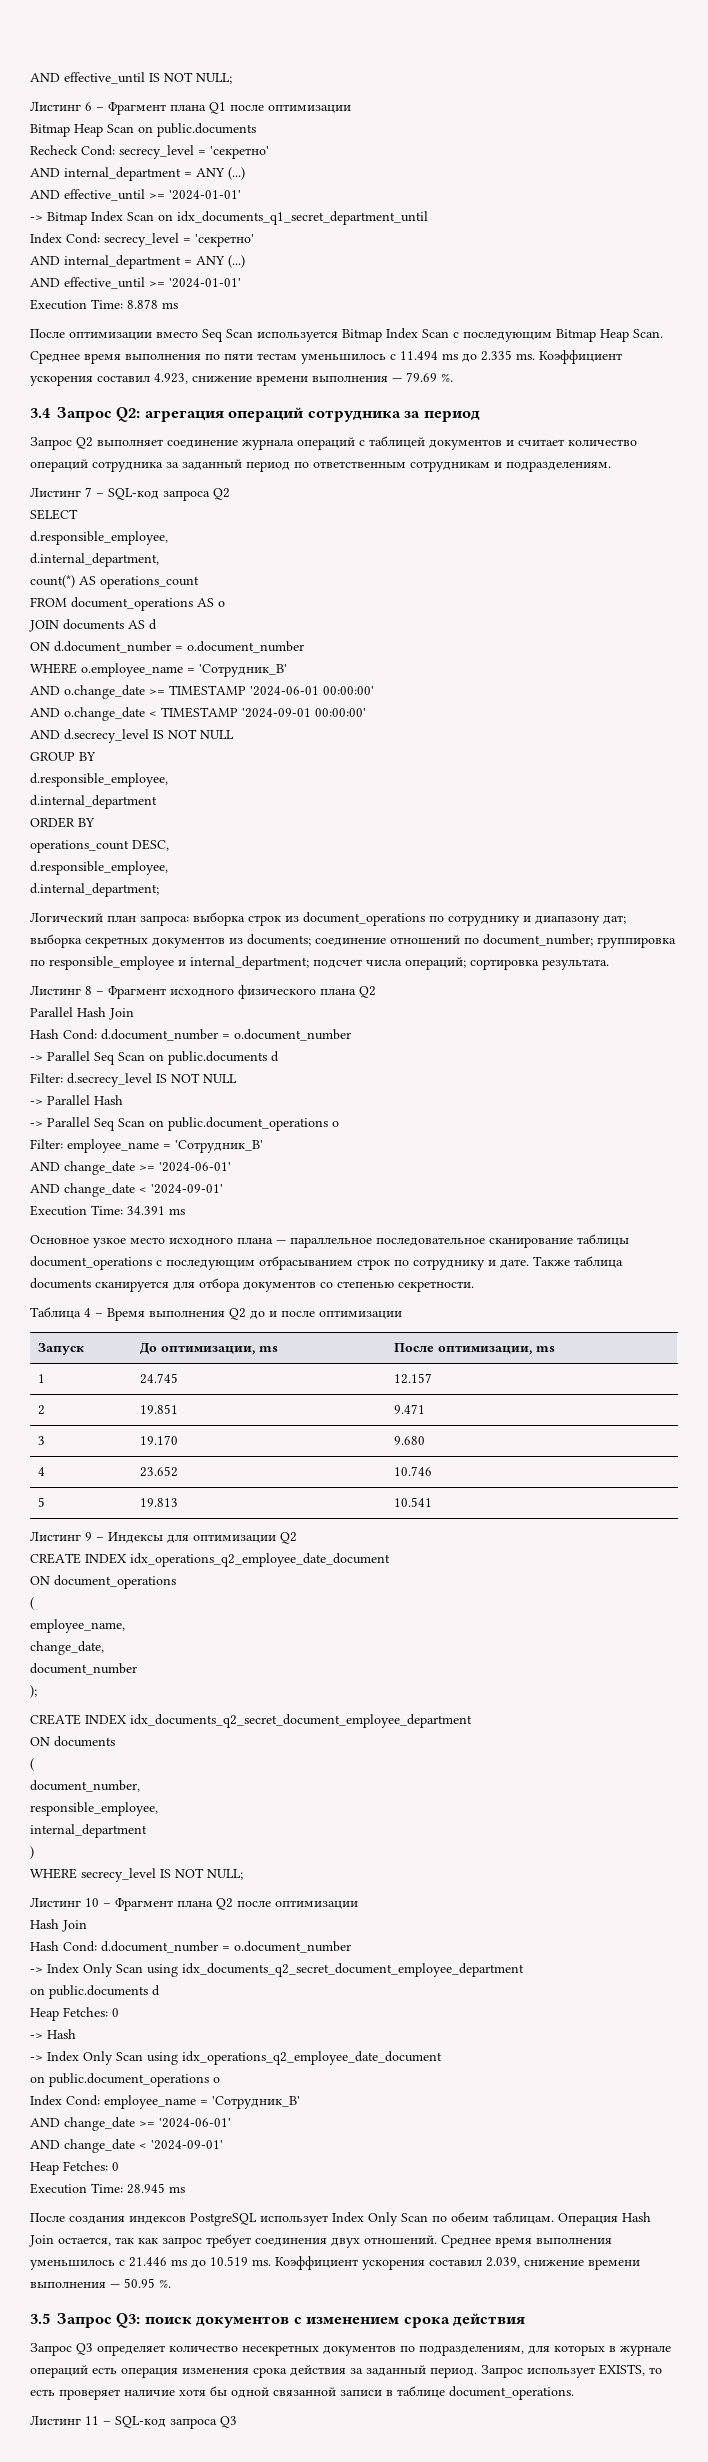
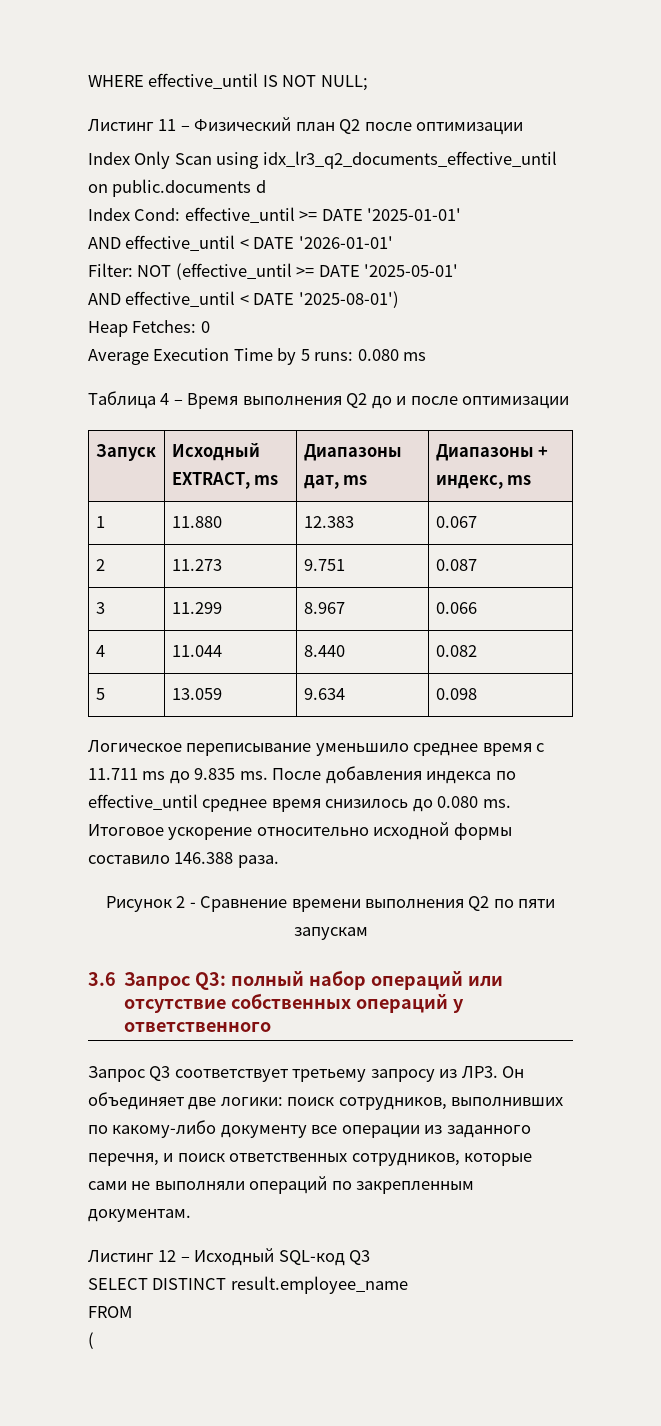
- AND effective_until IS NOT NULL;
+ WHERE effective_until IS NOT NULL;
- Листинг 6 – Фрагмент плана Q1 после оптимизации
- Bitmap Heap Scan on public.documents
- Recheck Cond: secrecy_level = 'секретно'
- AND internal_department = ANY (...)
- AND effective_until >= '2024-01-01'
- -> Bitmap Index Scan on idx_documents_q1_secret_department_until
- Index Cond: secrecy_level = 'секретно'
- AND internal_department = ANY (...)
- AND effective_until >= '2024-01-01'
- Execution Time: 8.878 ms
- После оптимизации вместо Seq Scan используется Bitmap Index Scan с последующим Bitmap Heap Scan. Среднее время выполнения по пяти тестам уменьшилось с 11.494 ms до 2.335 ms. Коэффициент ускорения составил 4.923, снижение времени выполнения — 79.69 %.
- 3.4 Запрос Q2: агрегация операций сотрудника за период
- Запрос Q2 выполняет соединение журнала операций с таблицей документов и считает количество операций сотрудника за заданный период по ответственным сотрудникам и подразделениям.
- Листинг 7 – SQL-код запроса Q2
- SELECT
- d.responsible_employee,
- d.internal_department,
- count(*) AS operations_count
- FROM document_operations AS o
- JOIN documents AS d
- ON d.document_number = o.document_number
- WHERE o.employee_name = 'Сотрудник_В'
- AND o.change_date >= TIMESTAMP '2024-06-01 00:00:00'
- AND o.change_date < TIMESTAMP '2024-09-01 00:00:00'
- AND d.secrecy_level IS NOT NULL
- GROUP BY
- d.responsible_employee,
- d.internal_department
- ORDER BY
- operations_count DESC,
- d.responsible_employee,
- d.internal_department;
- Логический план запроса: выборка строк из document_operations по сотруднику и диапазону дат; выборка секретных документов из documents; соединение отношений по document_number; группировка по responsible_employee и internal_department; подсчет числа операций; сортировка результата.
- Листинг 8 – Фрагмент исходного физического плана Q2
- Parallel Hash Join
- Hash Cond: d.document_number = o.document_number
- -> Parallel Seq Scan on public.documents d
- Filter: d.secrecy_level IS NOT NULL
- -> Parallel Hash
- -> Parallel Seq Scan on public.document_operations o
- Filter: employee_name = 'Сотрудник_В'
- AND change_date >= '2024-06-01'
- AND change_date < '2024-09-01'
- Execution Time: 34.391 ms
- Основное узкое место исходного плана — параллельное последовательное сканирование таблицы document_operations с последующим отбрасыванием строк по сотруднику и дате. Также таблица documents сканируется для отбора документов со степенью секретности.
+ Листинг 11 – Физический план Q2 после оптимизации
+ Index Only Scan using idx_lr3_q2_documents_effective_until on public.documents d
+ Index Cond: effective_until >= DATE '2025-01-01'
+ AND effective_until < DATE '2026-01-01'
+ Filter: NOT (effective_until >= DATE '2025-05-01'
+ AND effective_until < DATE '2025-08-01')
+ Heap Fetches: 0
+ Average Execution Time by 5 runs: 0.080 ms
- Запуск | До оптимизации, ms | После оптимизации, ms
- 1 | 24.745 | 12.157
- 2 | 19.851 | 9.471
- 3 | 19.170 | 9.680
- 4 | 23.652 | 10.746
- 5 | 19.813 | 10.541
- Листинг 9 – Индексы для оптимизации Q2
- CREATE INDEX idx_operations_q2_employee_date_document
- ON document_operations
+ Запуск | Исходный EXTRACT, ms | Диапазоны дат, ms | Диапазоны + индекс, ms
+ 1 | 11.880 | 12.383 | 0.067
+ 2 | 11.273 | 9.751 | 0.087
+ 3 | 11.299 | 8.967 | 0.066
+ 4 | 11.044 | 8.440 | 0.082
+ 5 | 13.059 | 9.634 | 0.098
+ Логическое переписывание уменьшило среднее время с 11.711 ms до 9.835 ms. После добавления индекса по effective_until среднее время снизилось до 0.080 ms. Итоговое ускорение относительно исходной формы составило 146.388 раза.
+ Рисунок 2 - Сравнение времени выполнения Q2 по пяти запускам
+ 3.6 Запрос Q3: полный набор операций или отсутствие собственных операций у ответственного
+ Запрос Q3 соответствует третьему запросу из ЛР3. Он объединяет две логики: поиск сотрудников, выполнивших по какому-либо документу все операции из заданного перечня, и поиск ответственных сотрудников, которые сами не выполняли операций по закрепленным документам.
+ Листинг 12 – Исходный SQL-код Q3
+ SELECT DISTINCT result.employee_name
+ FROM
  (
- employee_name,
- change_date,
- document_number
- );
- CREATE INDEX idx_documents_q2_secret_document_employee_department
- ON documents
- (
- document_number,
- responsible_employee,
- internal_department
- )
- WHERE secrecy_level IS NOT NULL;
- Листинг 10 – Фрагмент плана Q2 после оптимизации
- Hash Join
- Hash Cond: d.document_number = o.document_number
- -> Index Only Scan using idx_documents_q2_secret_document_employee_department
- on public.documents d
- Heap Fetches: 0
- -> Hash
- -> Index Only Scan using idx_operations_q2_employee_date_document
- on public.document_operations o
- Index Cond: employee_name = 'Сотрудник_В'
- AND change_date >= '2024-06-01'
- AND change_date < '2024-09-01'
- Heap Fetches: 0
- Execution Time: 28.945 ms
- После создания индексов PostgreSQL использует Index Only Scan по обеим таблицам. Операция Hash Join остается, так как запрос требует соединения двух отношений. Среднее время выполнения уменьшилось с 21.446 ms до 10.519 ms. Коэффициент ускорения составил 2.039, снижение времени выполнения — 50.95 %.
- 3.5 Запрос Q3: поиск документов с изменением срока действия
- Запрос Q3 определяет количество несекретных документов по подразделениям, для которых в журнале операций есть операция изменения срока действия за заданный период. Запрос использует EXISTS, то есть проверяет наличие хотя бы одной связанной записи в таблице document_operations.
- Листинг 11 – SQL-код запроса Q3

